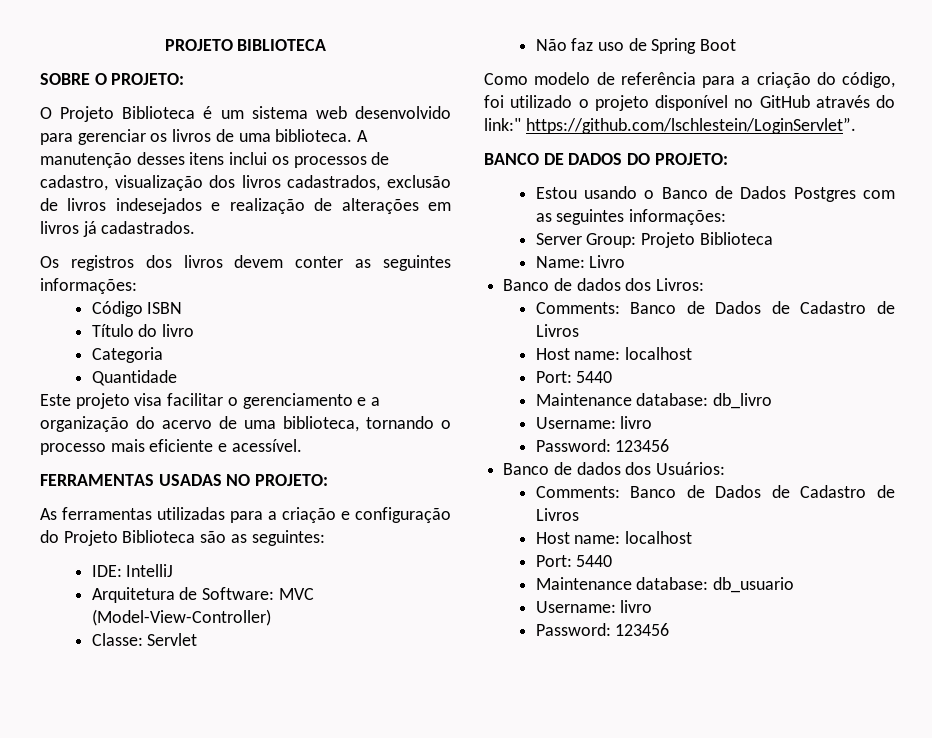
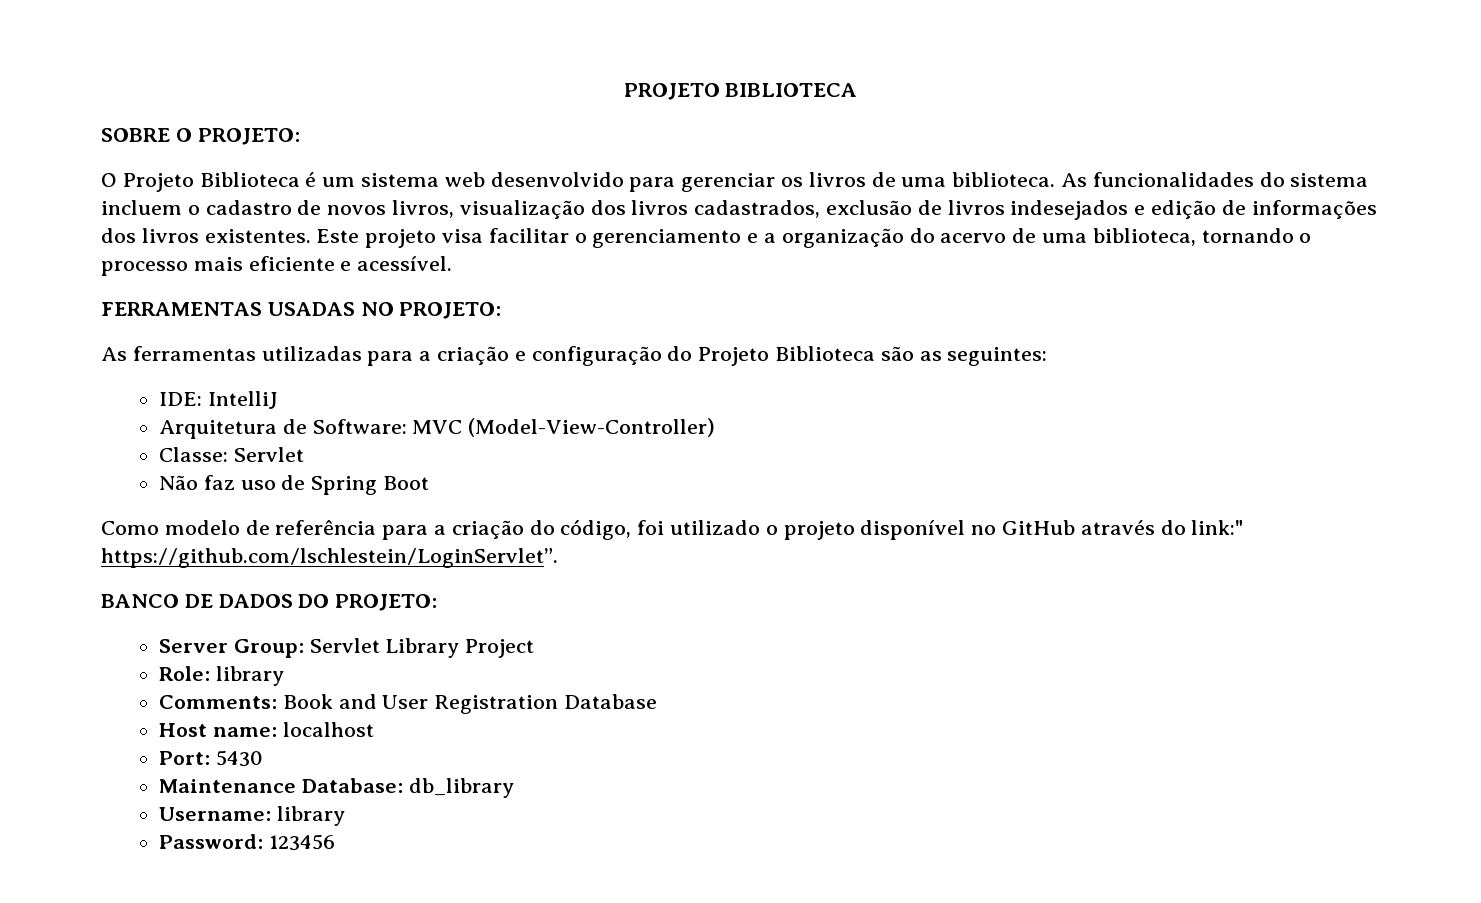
- A manutenção desses itens inclui os processos de cadastro, visualização dos livros cadastrados, exclusão de livros indesejados e realização de alterações em livros já cadastrados.
- Os registros dos livros devem conter as seguintes informações:
- Código ISBN
- Título do livro
- Categoria
- Quantidade
- Este projeto visa facilitar o gerenciamento e a organização do acervo de uma biblioteca, tornando o processo mais eficiente e acessível.
+ As funcionalidades do sistema incluem o cadastro de novos livros, visualização dos livros cadastrados, exclusão de livros indesejados e edição de informações dos livros existentes. Este projeto visa facilitar o gerenciamento e a organização do acervo de uma biblioteca, tornando o processo mais eficiente e acessível.
- Estou usando o Banco de Dados Postgres com as seguintes informações:
- Server Group: Projeto Biblioteca
- Name: Livro
- Banco de dados dos Livros:
- Comments: Banco de Dados de Cadastro de Livros
+ Server Group: Servlet Library Project
+ Role: library
+ Comments: Book and User Registration Database
  Host name: localhost
- Port: 5440
- Maintenance database: db_livro
- Username: livro
- Password: 123456
- Banco de dados dos Usuários:
- Comments: Banco de Dados de Cadastro de Livros
- Host name: localhost
- Port: 5440
- Maintenance database: db_usuario
- Username: livro
+ Port: 5430
+ Maintenance Database: db_library
+ Username: library

